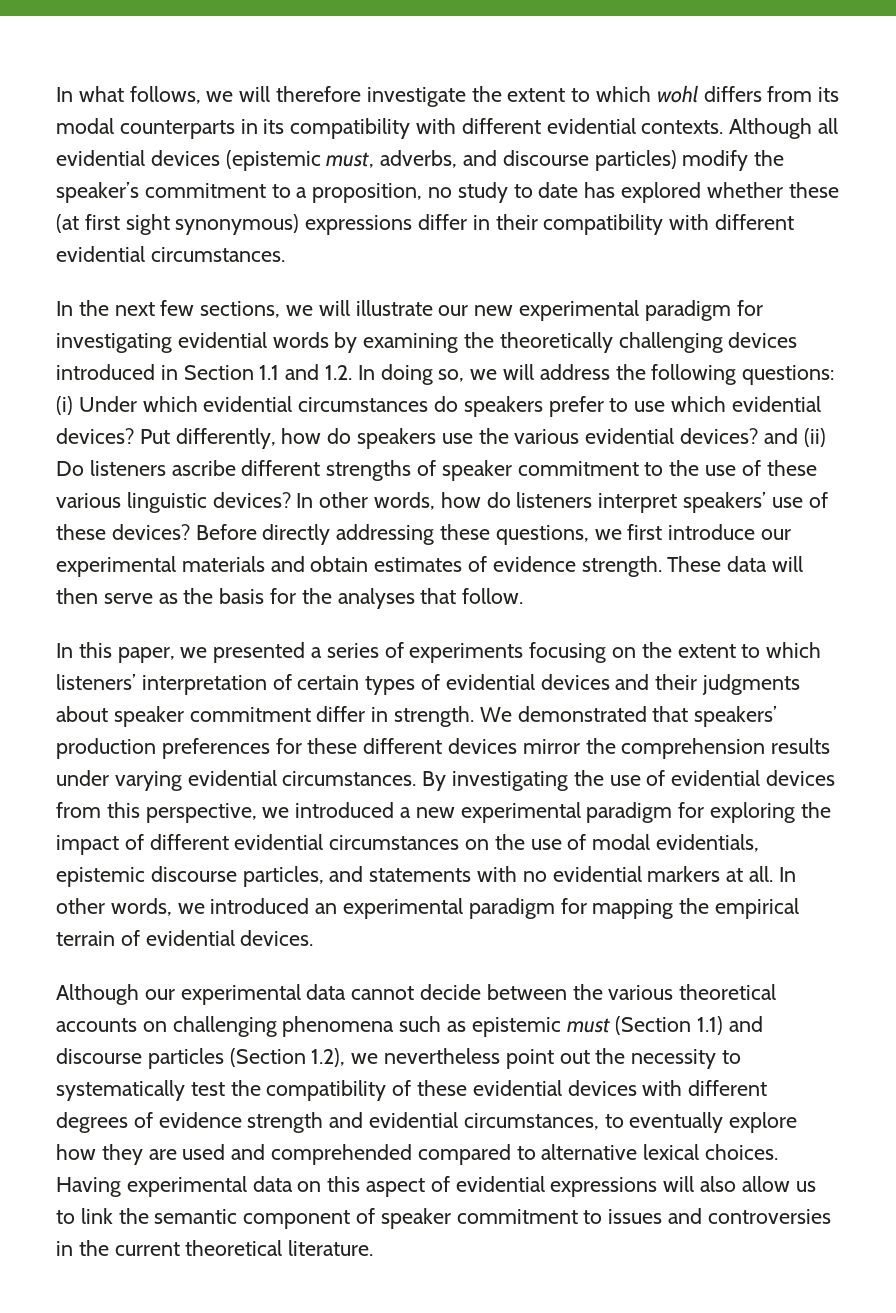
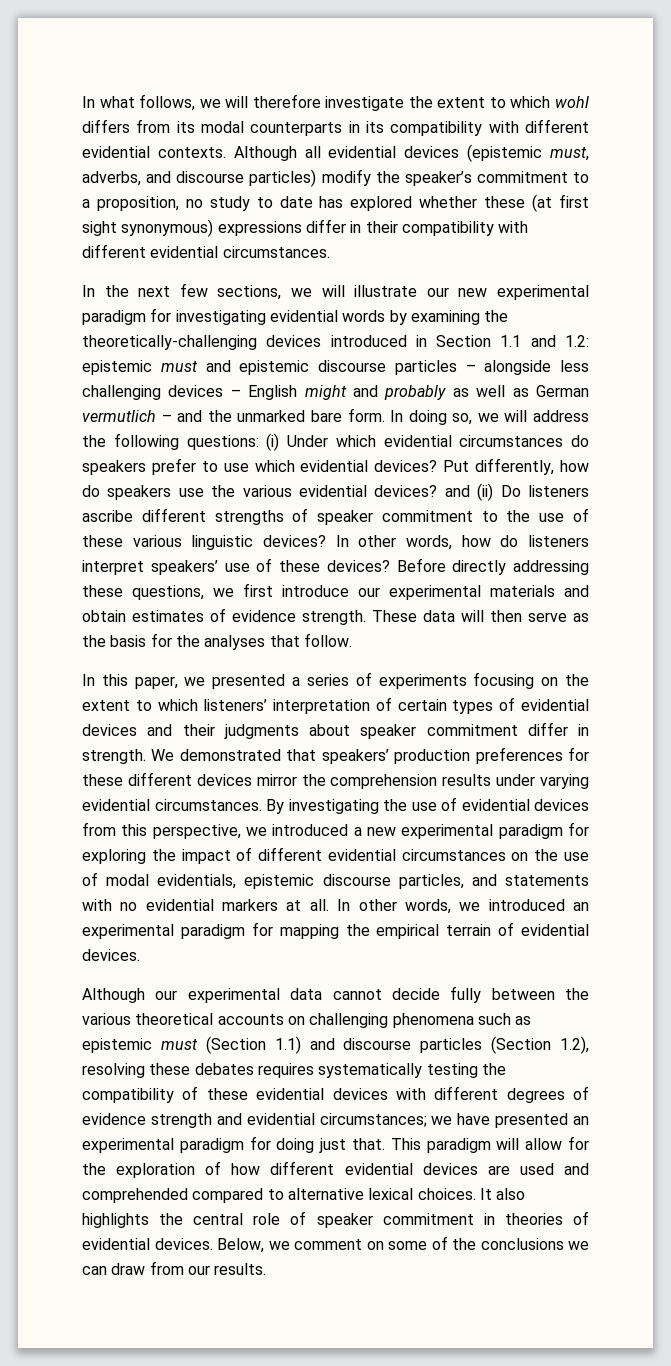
- In the next few sections, we will illustrate our new experimental paradigm for investigating evidential words by examining the theoretically challenging devices introduced in Section 1.1 and 1.2. In doing so, we will address the following questions: (i) Under which evidential circumstances do speakers prefer to use which evidential devices?
+ In the next few sections, we will illustrate our new experimental paradigm for investigating evidential words by examining the theoretically-challenging devices introduced in Section 1.1 and 1.2: epistemic must and epistemic discourse particles – alongside less challenging devices – English might and probably as well as German vermutlich – and the unmarked bare form. In doing so, we will address the following questions: (i) Under which evidential circumstances do speakers prefer to use which evidential devices?
- Although our experimental data cannot decide between the various theoretical accounts on challenging phenomena such as epistemic must (Section 1.1) and discourse particles (Section 1.2), we nevertheless point out the necessity to systematically test the compatibility of these evidential devices with different degrees of evidence strength and evidential circumstances, to eventually explore how they are used and comprehended compared to alternative lexical choices.
+ Although our experimental data cannot decide fully between the various theoretical accounts on challenging phenomena such as epistemic must (Section 1.1) and discourse particles (Section 1.2), resolving these debates requires systematically testing the compatibility of these evidential devices with different degrees of evidence strength and evidential circumstances; we have presented an experimental paradigm for doing just that. This paradigm will allow for the exploration of how different evidential devices are used and comprehended compared to alternative lexical choices.
- Having experimental data on this aspect of evidential expressions will also allow us to link the semantic component of speaker commitment to issues and controversies in the current theoretical literature.
+ It also highlights the central role of speaker commitment in theories of evidential devices. Below, we comment on some of the conclusions we can draw from our results.

